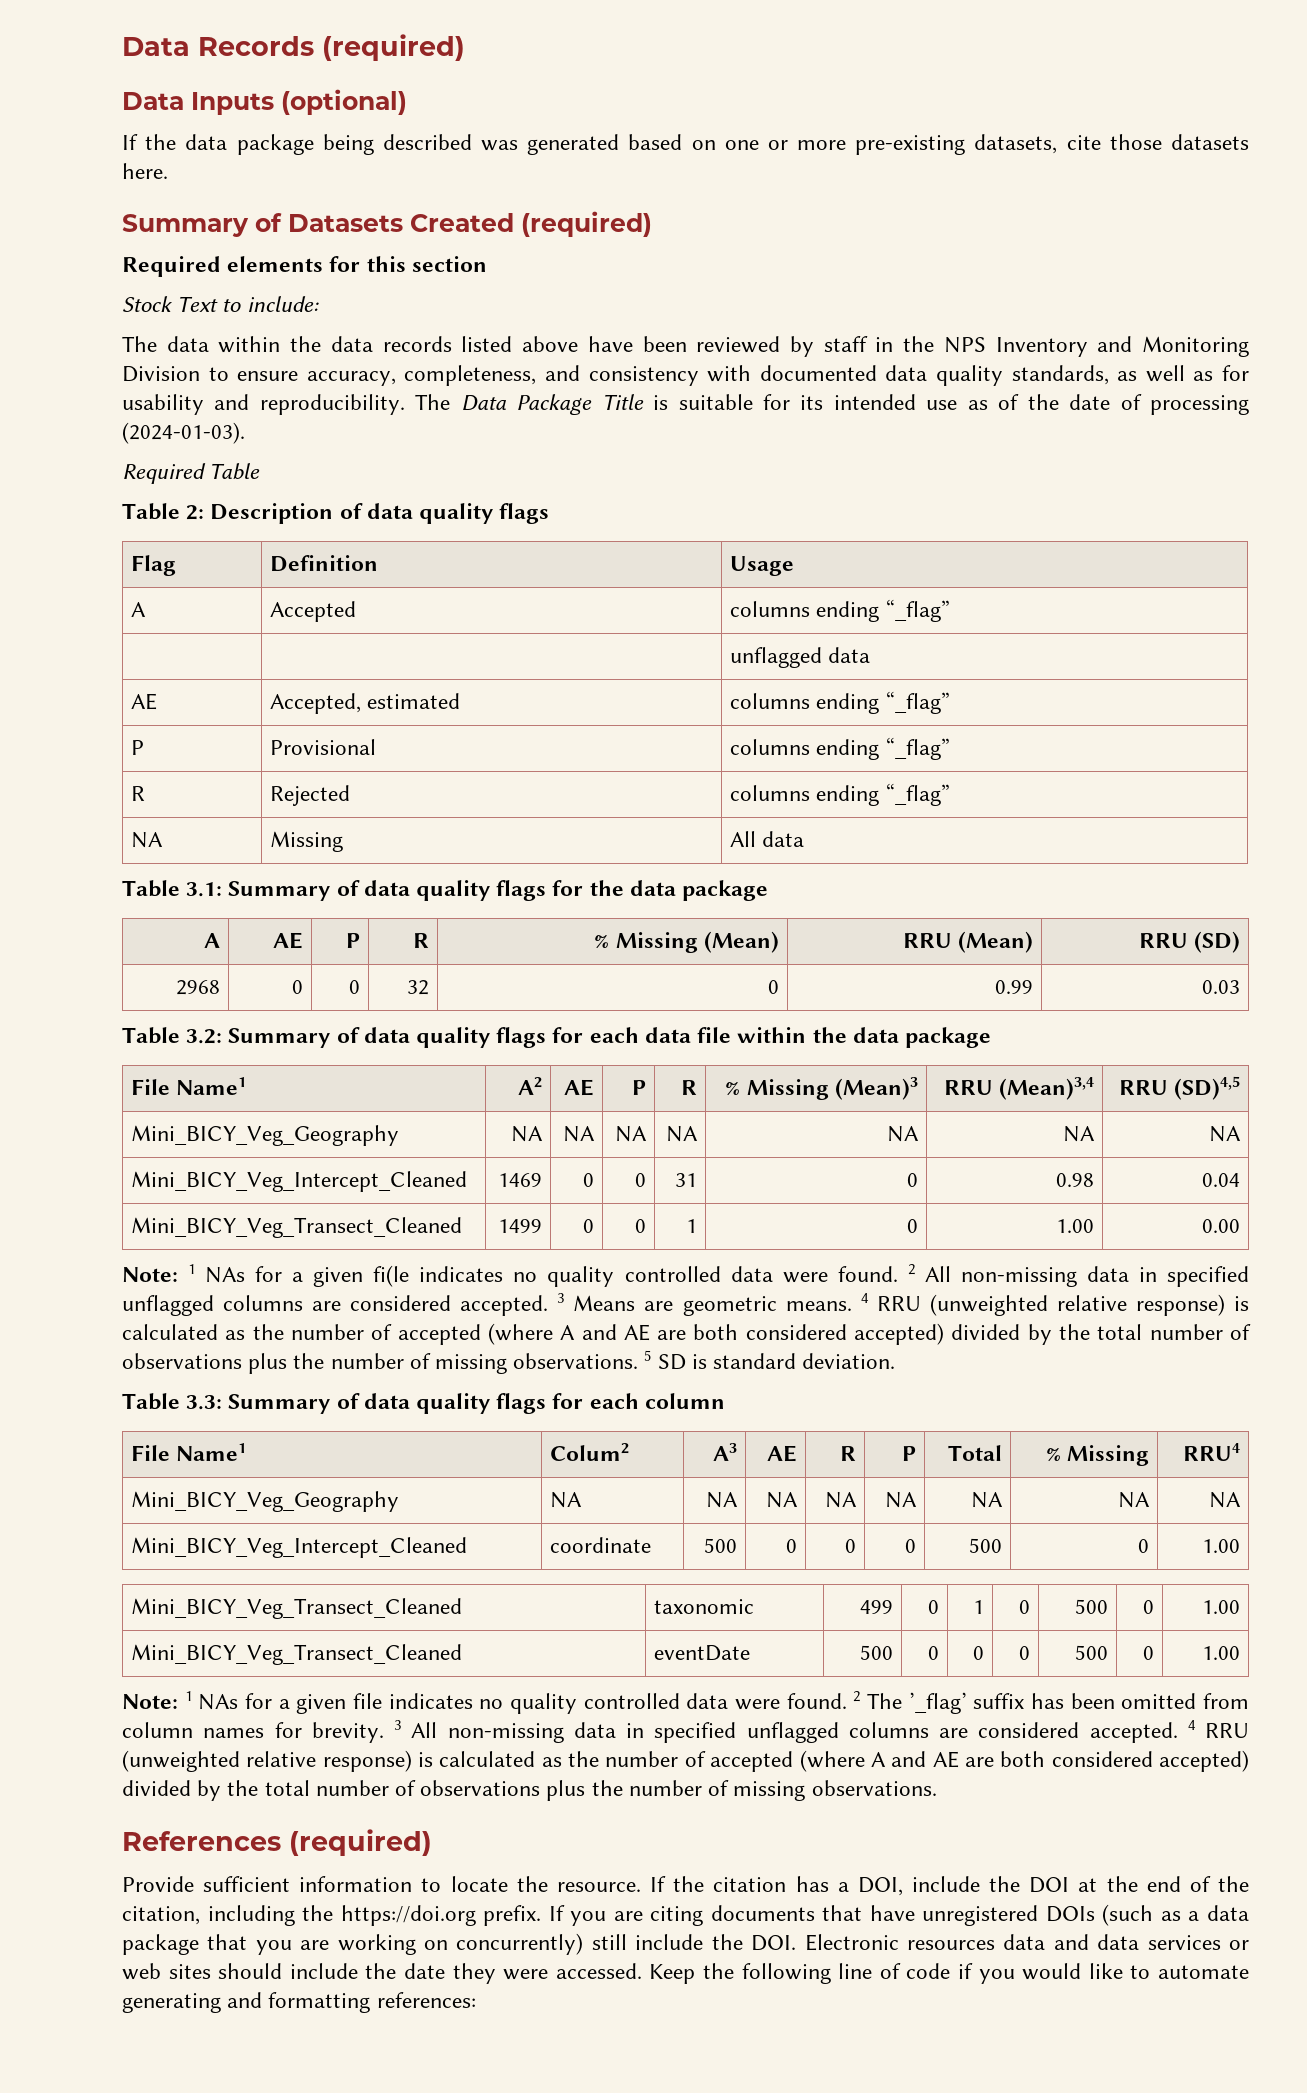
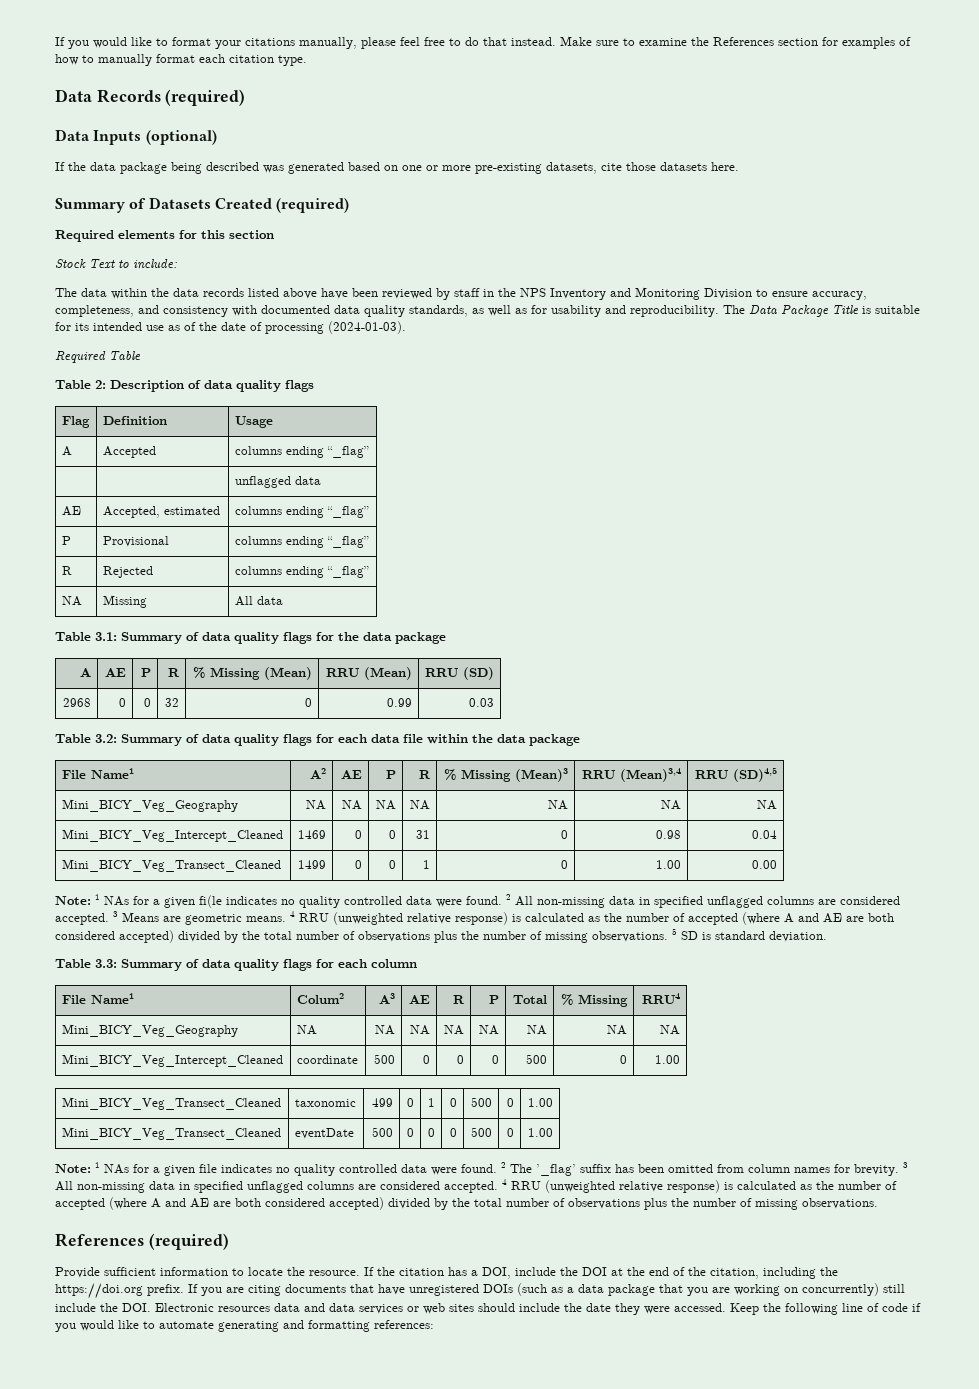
+ If you would like to format your citations manually, please feel free to do that instead. Make sure to examine the References section for examples of how to manually format each citation type.

